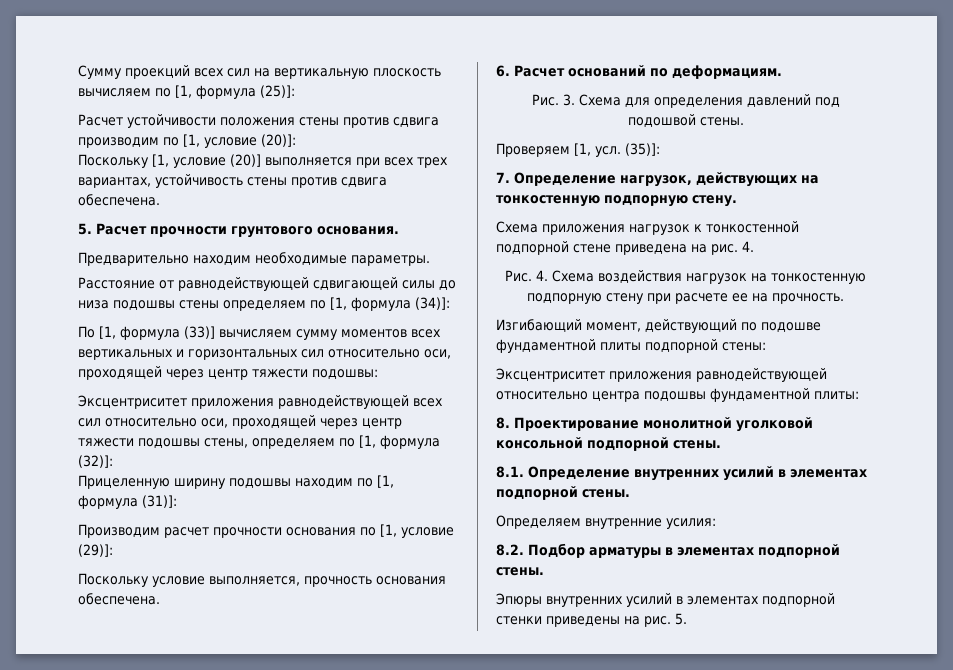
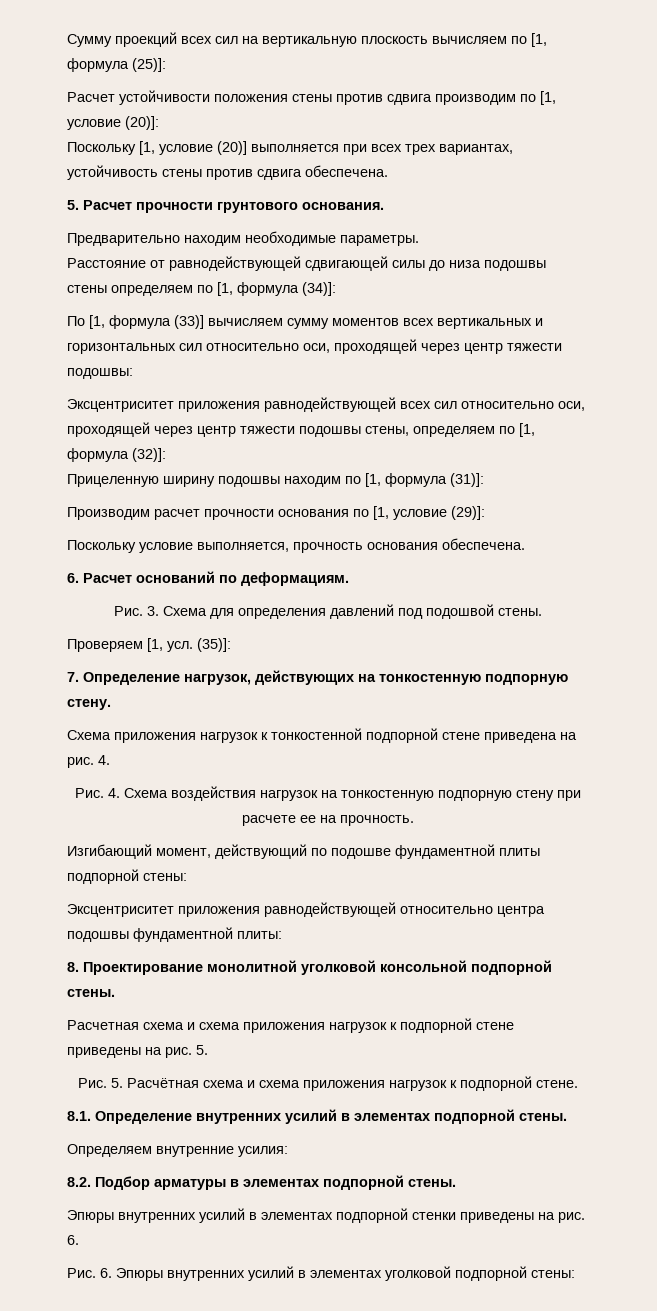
+ Расчетная схема и схема приложения нагрузок к подпорной стене приведены на рис. 5.
+ Рис. 5. Расчётная схема и схема приложения нагрузок к подпорной стене.
- Эпюры внутренних усилий в элементах подпорной стенки приведены на рис. 5.
+ Эпюры внутренних усилий в элементах подпорной стенки приведены на рис. 6.
+ Рис. 6. Эпюры внутренних усилий в элементах уголковой подпорной стены:

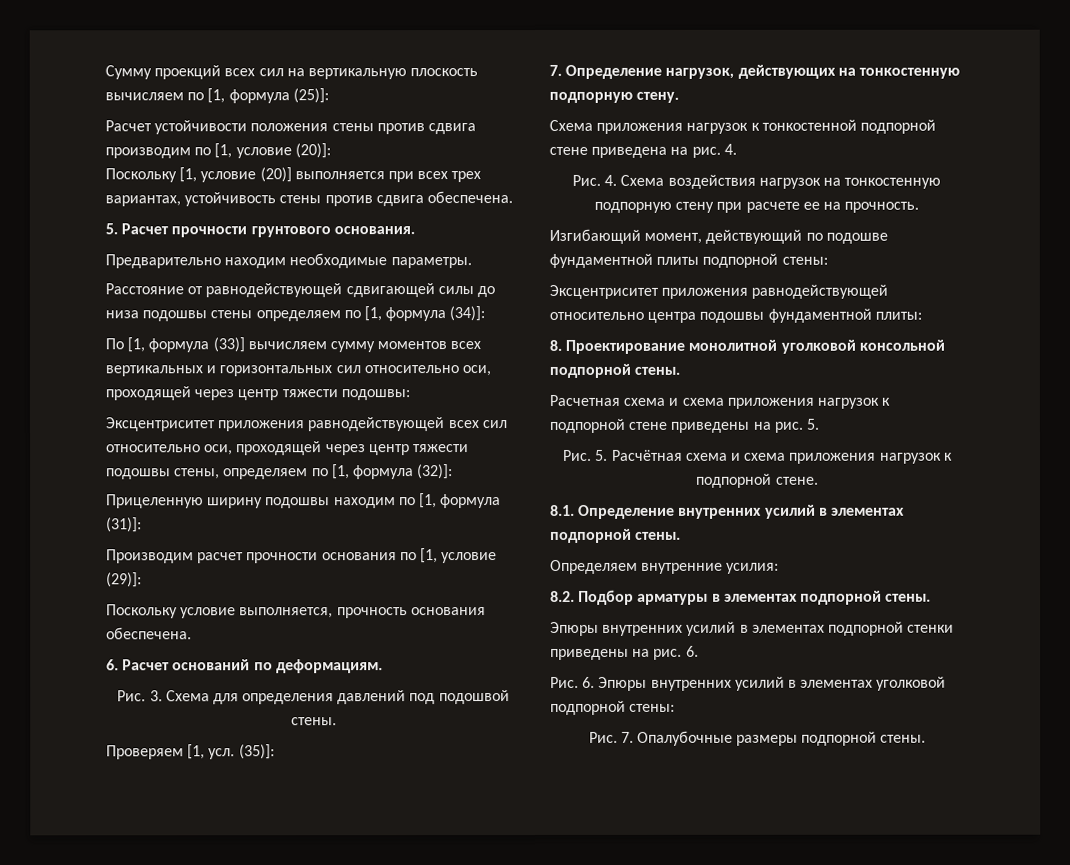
+ Рис. 7. Опалубочные размеры подпорной стены.

